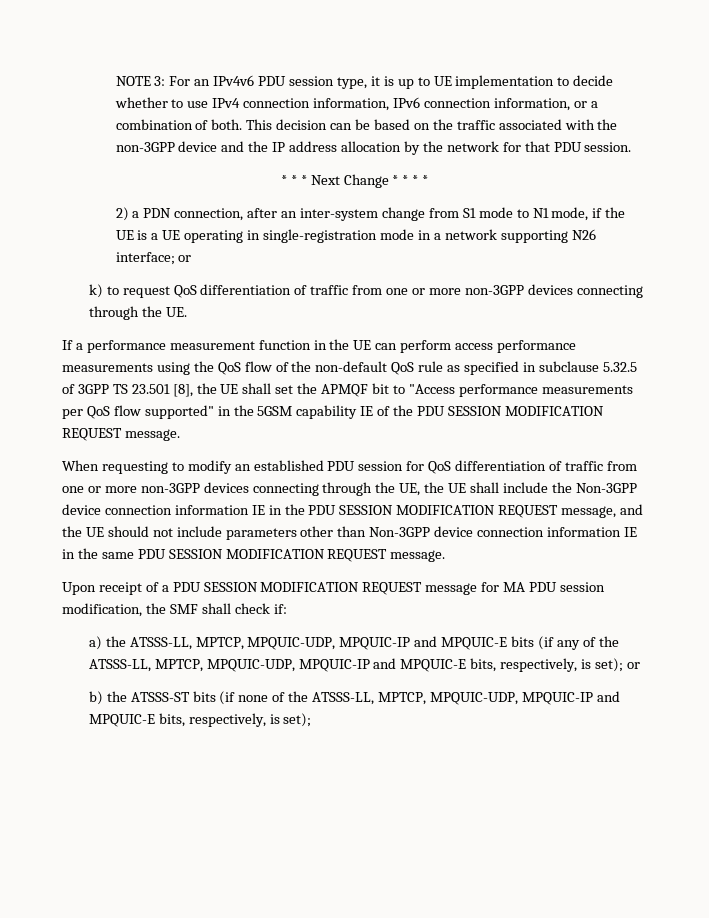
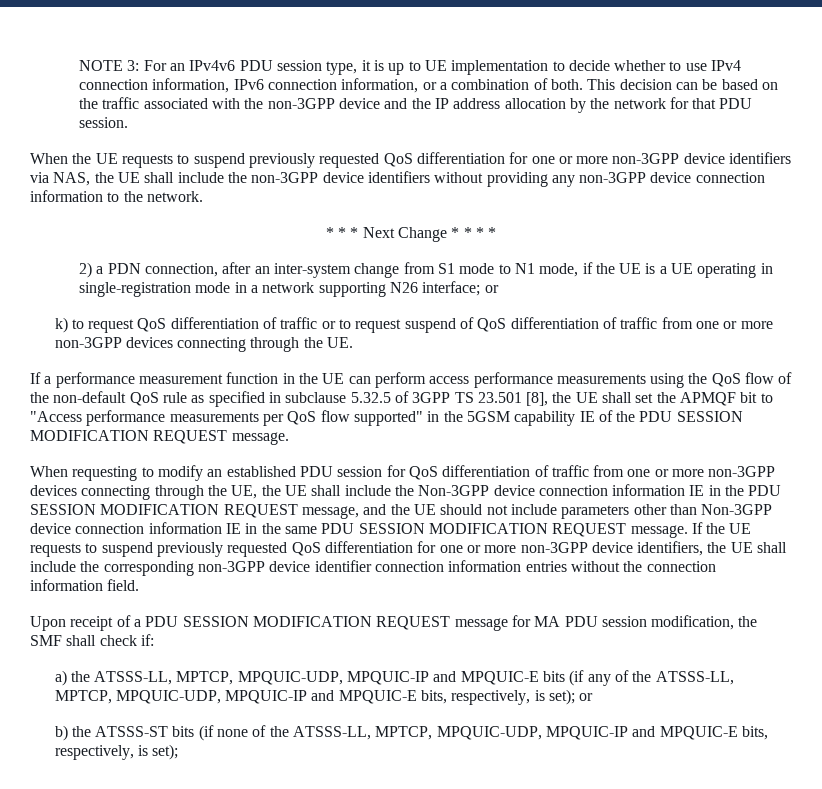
+ When the UE requests to suspend previously requested QoS differentiation for one or more non-3GPP device identifiers via NAS, the UE shall include the non-3GPP device identifiers without providing any non-3GPP device connection information to the network.
- k) to request QoS differentiation of traffic from one or more non-3GPP devices connecting through the UE.
+ k) to request QoS differentiation of traffic or to request suspend of QoS differentiation of traffic from one or more non-3GPP devices connecting through the UE.
+ If the UE requests to suspend previously requested QoS differentiation for one or more non-3GPP device identifiers, the UE shall include the corresponding non-3GPP device identifier connection information entries without the connection information field.

